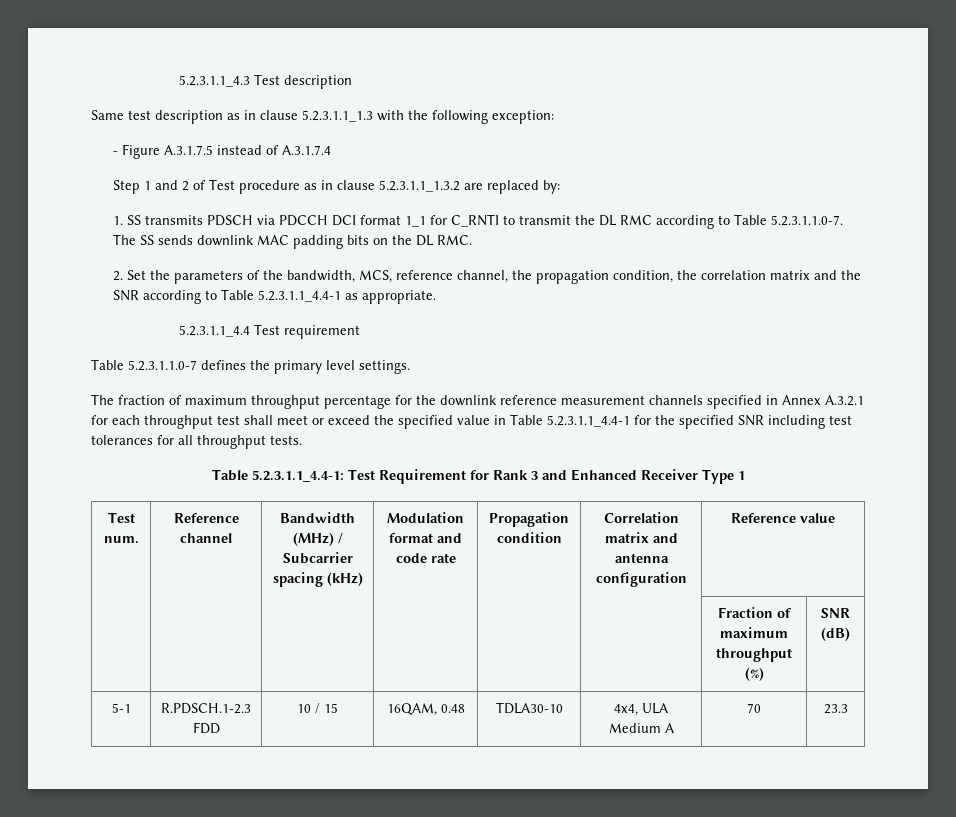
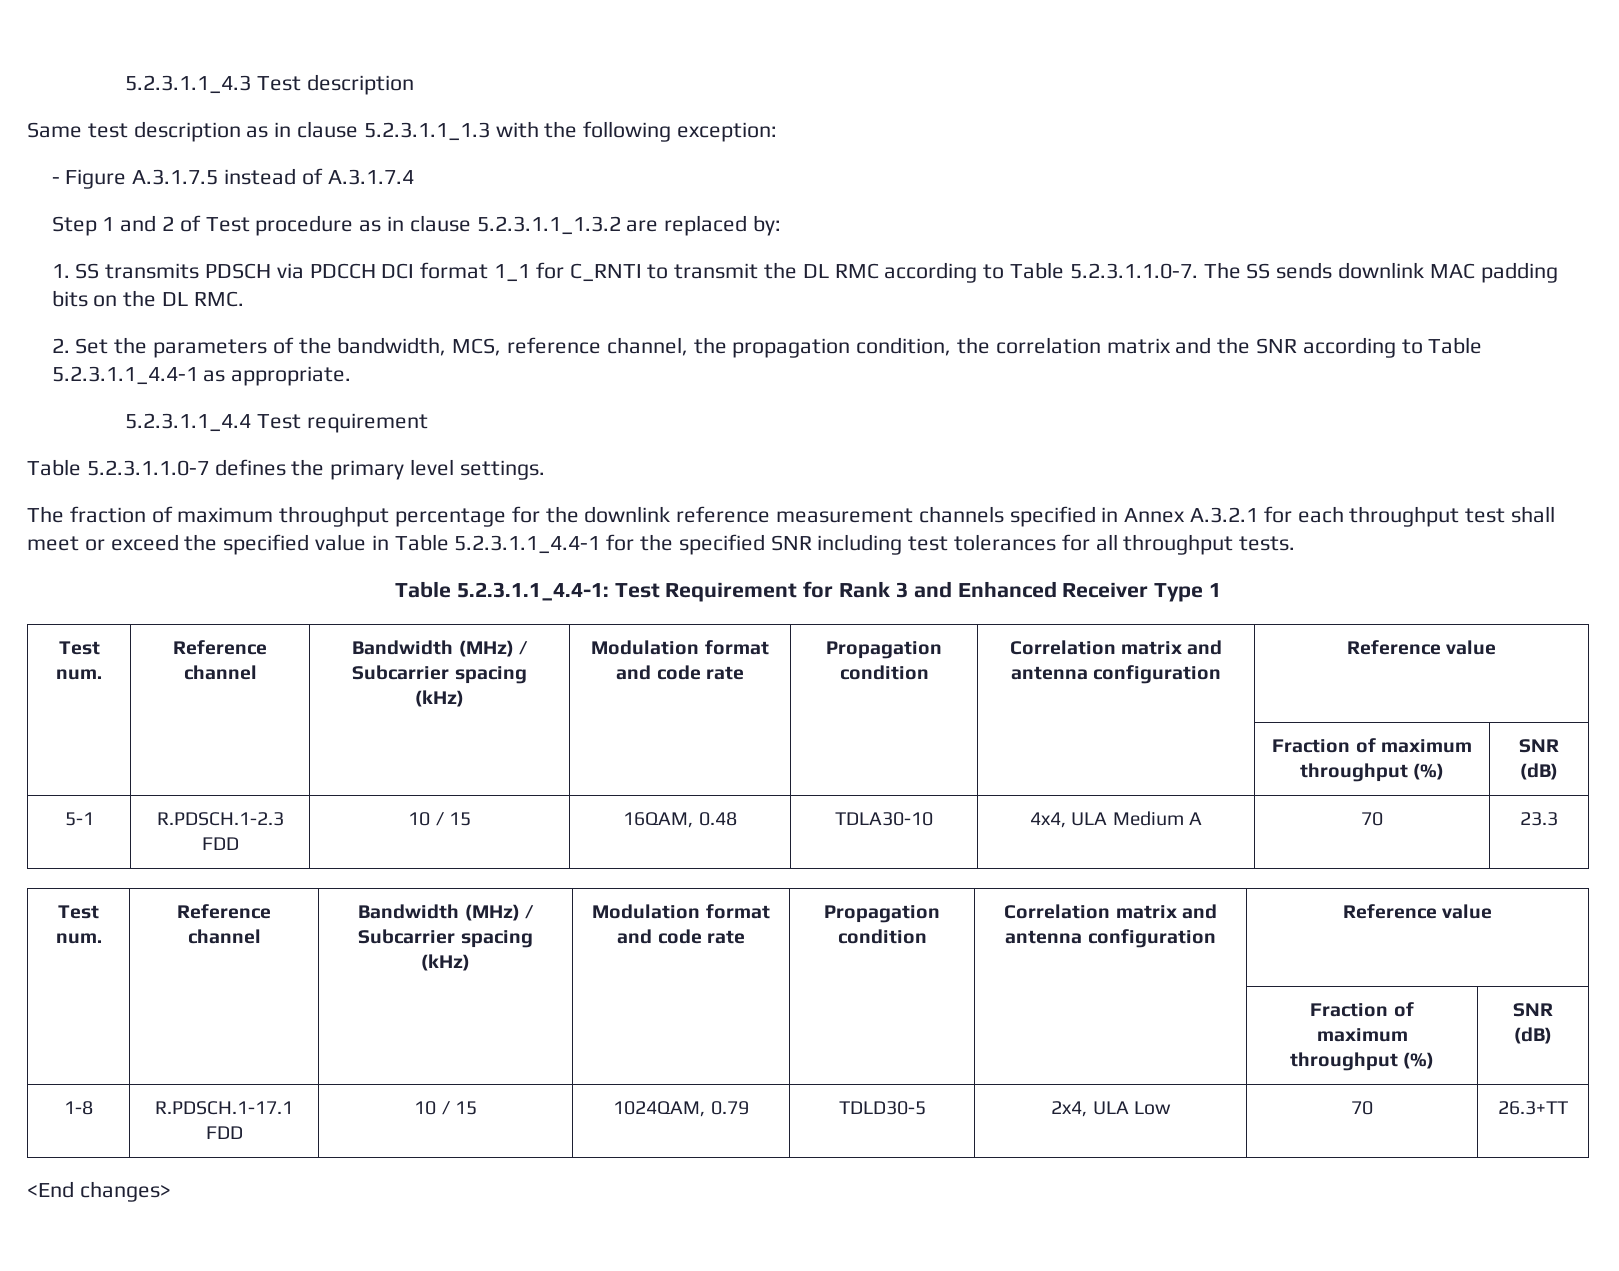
  5-1 | R.PDSCH.1-2.3 FDD | 10 / 15 | 16QAM, 0.48 | TDLA30-10 | 4x4, ULA Medium A | 70 | 23.3
+ Test num. | Reference channel | Bandwidth (MHz) / Subcarrier spacing (kHz) | Modulation format and code rate | Propagation condition | Correlation matrix and antenna configuration | Reference value
+ | | | | | | Fraction of maximum throughput (%) | SNR (dB)
+ 1-8 | R.PDSCH.1-17.1 FDD | 10 / 15 | 1024QAM, 0.79 | TDLD30-5 | 2x4, ULA Low | 70 | 26.3+TT
+ <End changes>

